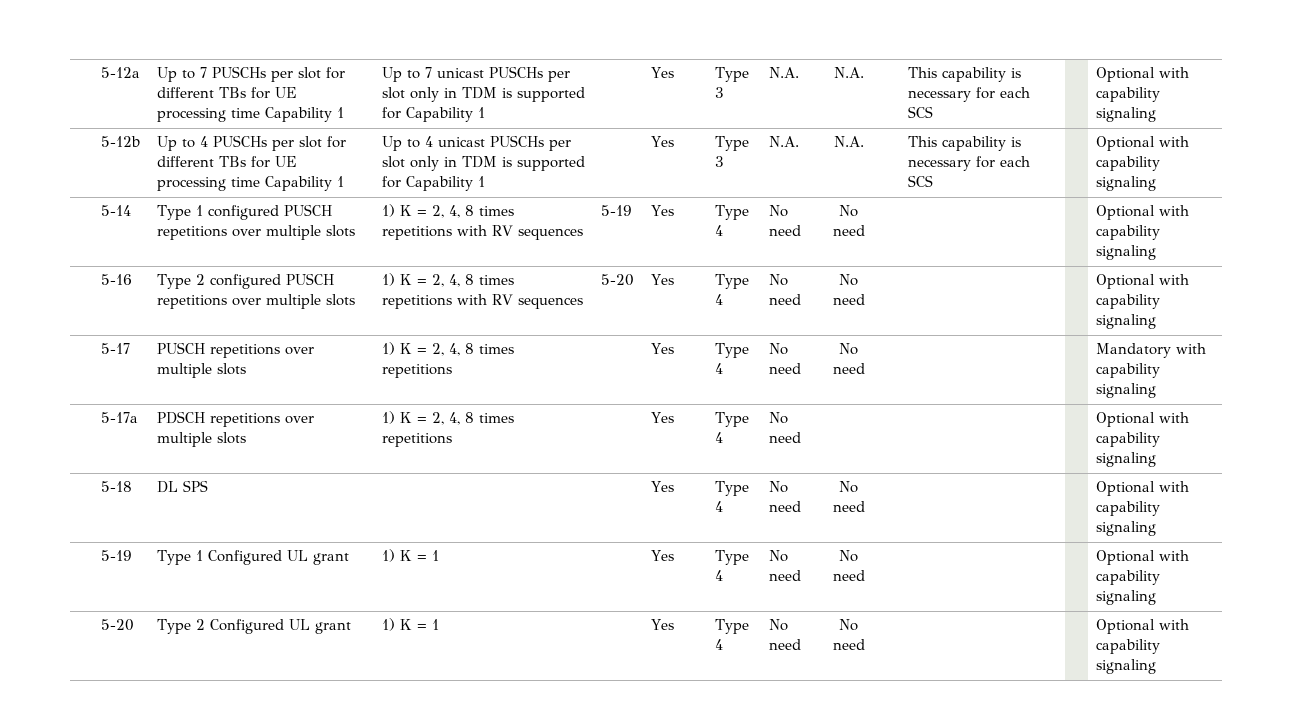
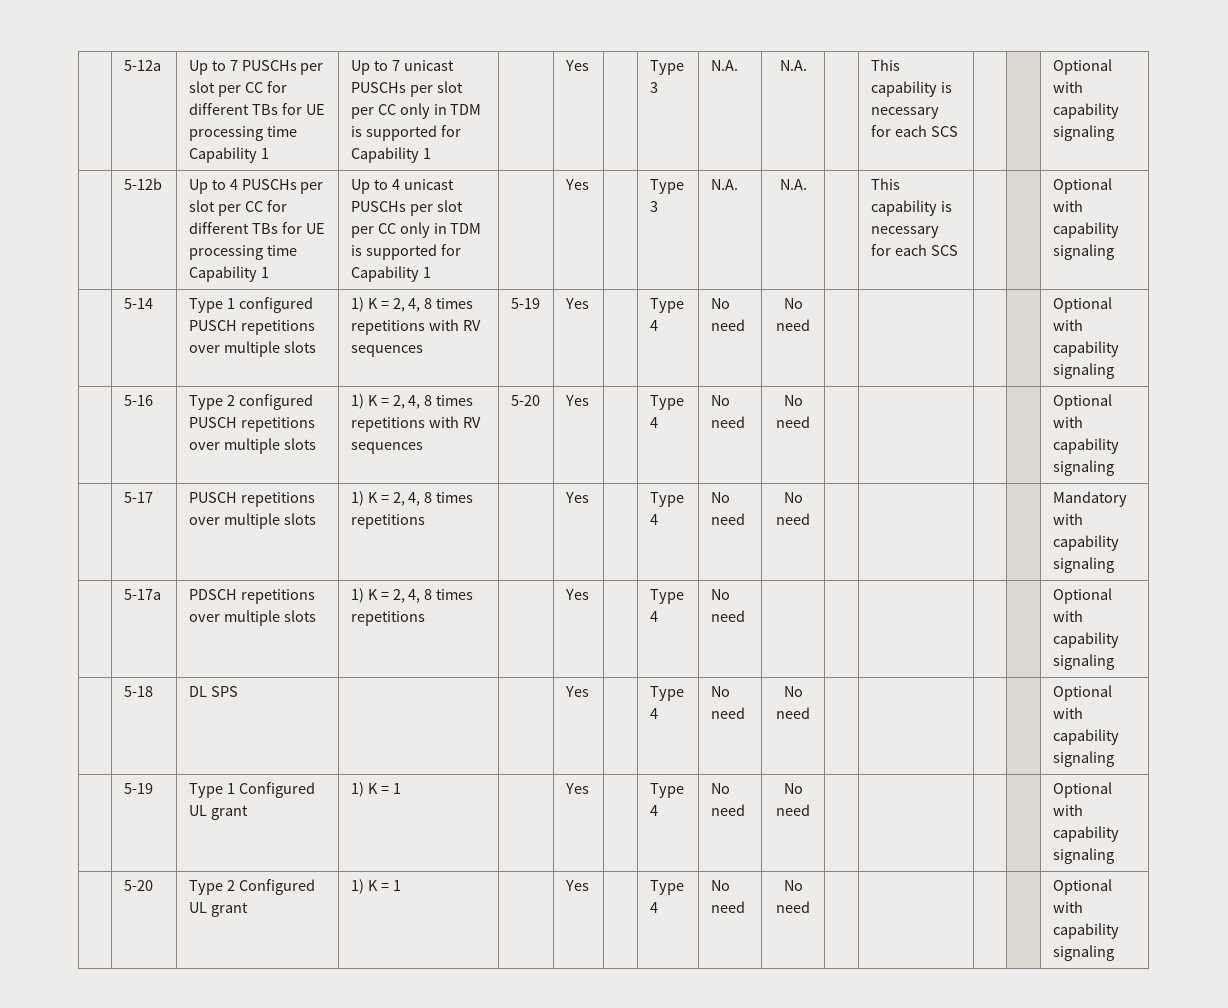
- Up to 7 PUSCHs per slot for different TBs for UE processing time Capability 1
+ Up to 7 PUSCHs per slot per CC for different TBs for UE processing time Capability 1
- Up to 7 unicast PUSCHs per slot only in TDM is supported for Capability 1
+ Up to 7 unicast PUSCHs per slot per CC only in TDM is supported for Capability 1
- Up to 4 PUSCHs per slot for different TBs for UE processing time Capability 1
+ Up to 4 PUSCHs per slot per CC for different TBs for UE processing time Capability 1
- Up to 4 unicast PUSCHs per slot only in TDM is supported for Capability 1
+ Up to 4 unicast PUSCHs per slot per CC only in TDM is supported for Capability 1

